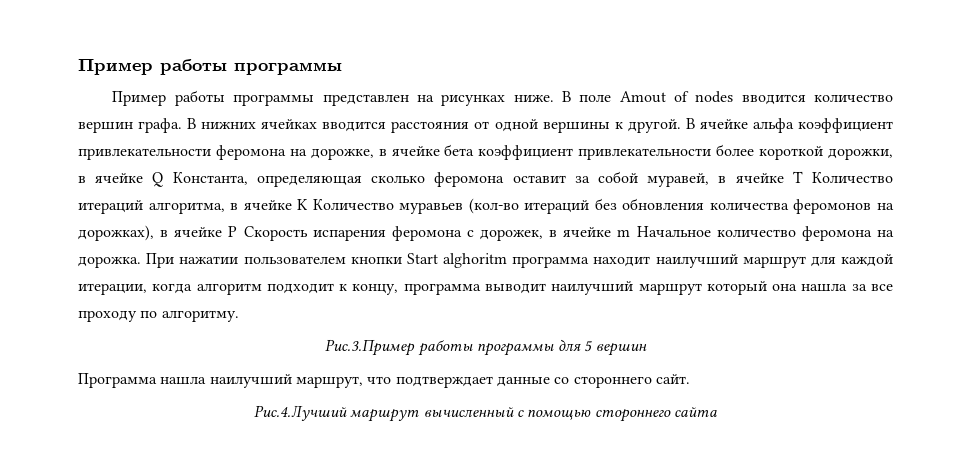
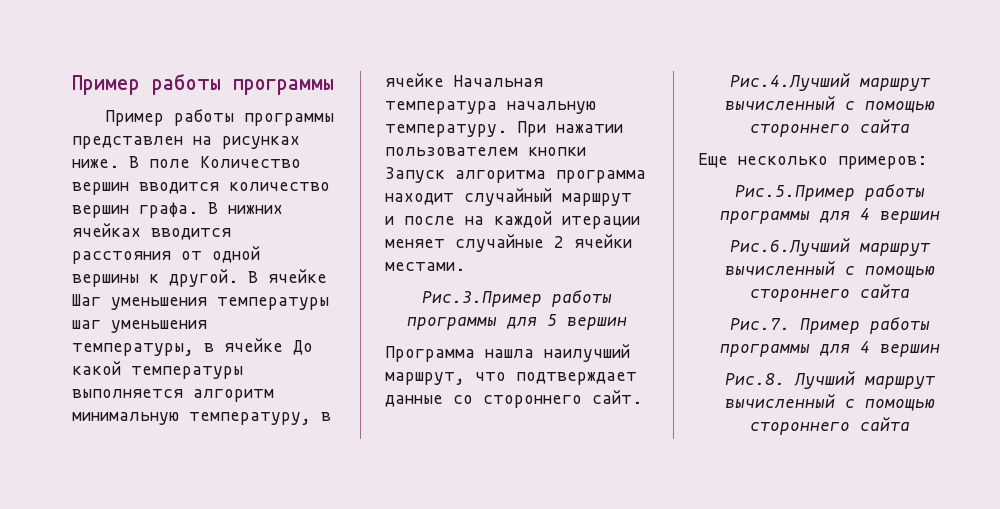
- В поле Amout of nodes вводится количество вершин графа.
+ В поле Количество вершин вводится количество вершин графа.
- В ячейке альфа коэффициент привлекательности феромона на дорожке, в ячейке бета коэффициент привлекательности более короткой дорожки, в ячейке Q Константа, определяющая сколько феромона оставит за собой муравей, в ячейке T Количество итераций алгоритма, в ячейке K Количество муравьев (кол-во итераций без обновления количества феромонов на дорожках), в ячейке P Скорость испарения феромона с дорожек, в ячейке m Начальное количество феромона на дорожка. При нажатии пользователем кнопки Start alghoritm программа находит наилучший маршрут для каждой итерации, когда алгоритм подходит к концу, программа выводит наилучший маршрут который она нашла за все проходу по алгоритму.
+ В ячейке Шаг уменьшения температуры шаг уменьшения температуры, в ячейке До какой температуры выполняется алгоритм минимальную температуру, в ячейке Начальная температура начальную температуру. При нажатии пользователем кнопки Запуск алгоритма программа находит случайный маршрут и после на каждой итерации меняет случайные 2 ячейки местами.
+ Еще несколько примеров:
+ Рис.5.Пример работы программы для 4 вершин
+ Рис.6.Лучший маршрут вычисленный с помощью стороннего сайта
+ Рис.7. Пример работы программы для 4 вершин
+ Рис.8. Лучший маршрут вычисленный с помощью стороннего сайта

